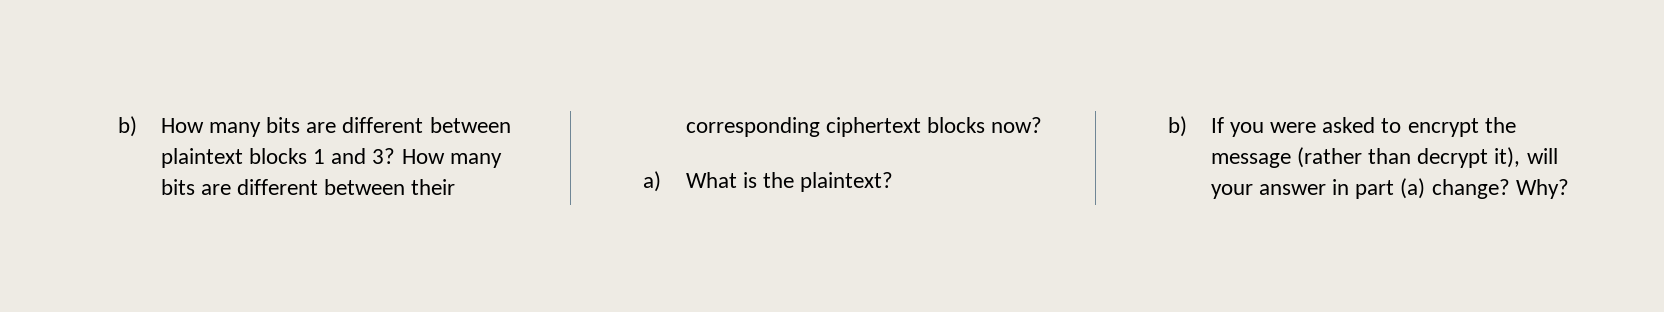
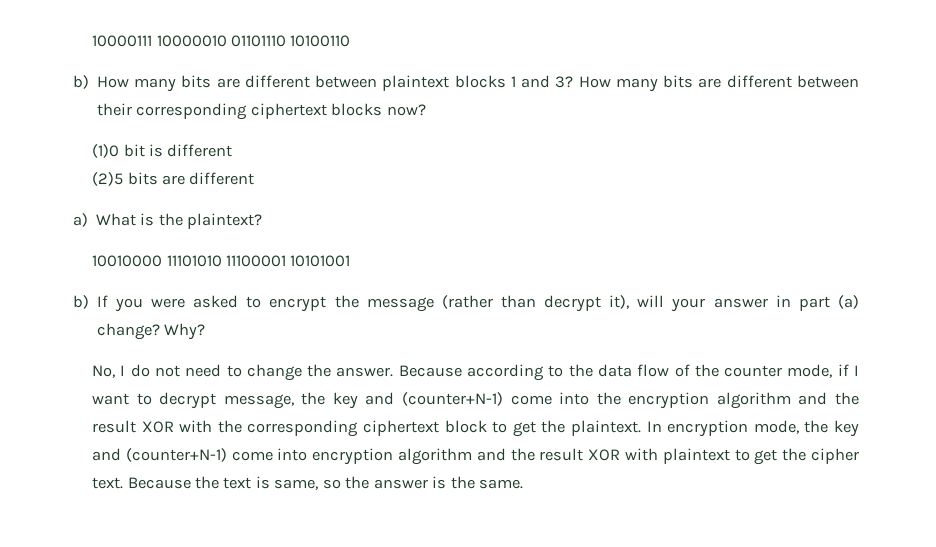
+ 10000111 10000010 01101110 10100110
+ (1)0 bit is different
+ (2)5 bits are different
+ 10010000 11101010 11100001 10101001
+ No, I do not need to change the answer. Because according to the data flow of the counter mode, if I want to decrypt message, the key and (counter+N-1) come into the encryption algorithm and the result XOR with the corresponding ciphertext block to get the plaintext. In encryption mode, the key and (counter+N-1) come into encryption algorithm and the result XOR with plaintext to get the cipher text. Because the text is same, so the answer is the same.

